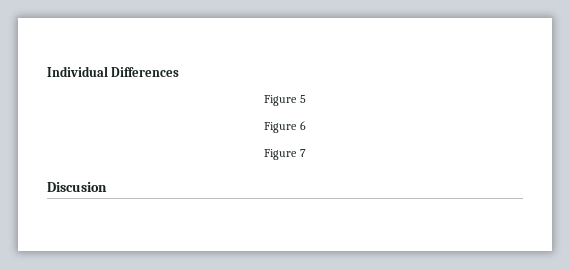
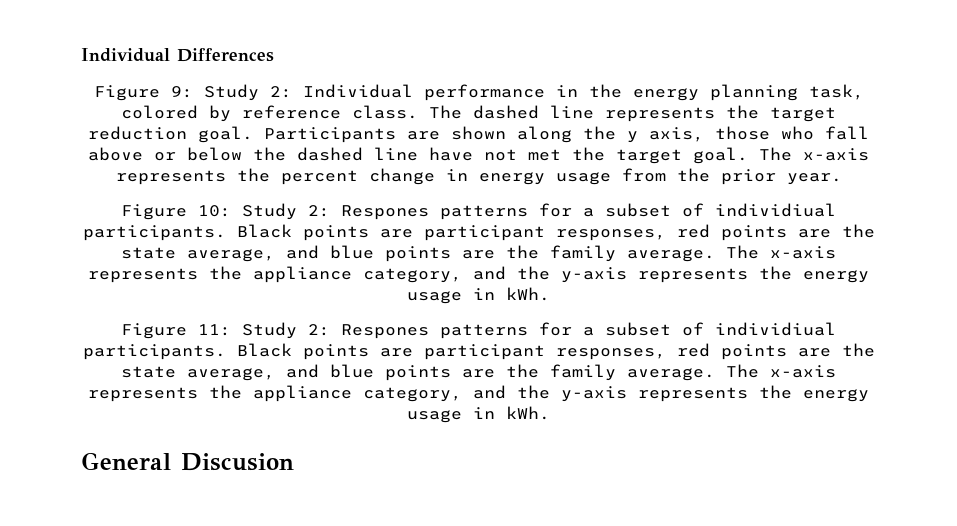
- Figure 5
- Figure 6
- Figure 7
- Discusion
+ Figure 9: Study 2: Individual performance in the energy planning task, colored by reference class. The dashed line represents the target reduction goal. Participants are shown along the y axis, those who fall above or below the dashed line have not met the target goal. The x-axis represents the percent change in energy usage from the prior year.
+ Figure 10: Study 2: Respones patterns for a subset of individiual participants. Black points are participant responses, red points are the state average, and blue points are the family average. The x-axis represents the appliance category, and the y-axis represents the energy usage in kWh.
+ Figure 11: Study 2: Respones patterns for a subset of individiual participants. Black points are participant responses, red points are the state average, and blue points are the family average. The x-axis represents the appliance category, and the y-axis represents the energy usage in kWh.
+ General Discusion

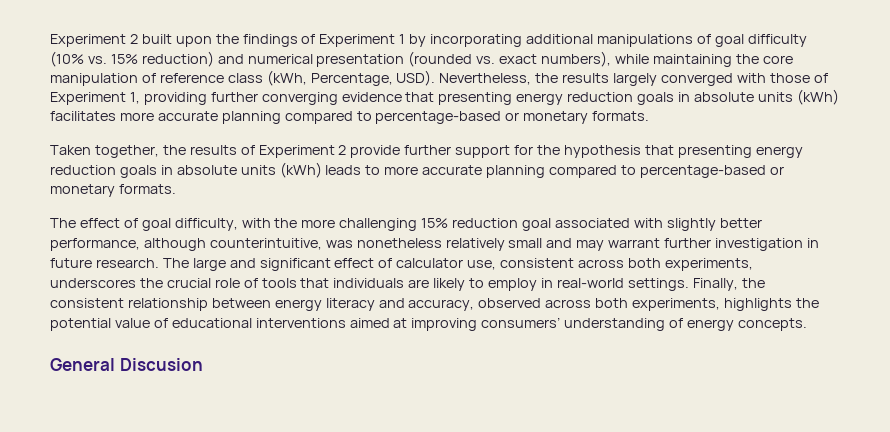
- Individual Differences
- Figure 9: Study 2: Individual performance in the energy planning task, colored by reference class. The dashed line represents the target reduction goal. Participants are shown along the y axis, those who fall above or below the dashed line have not met the target goal. The x-axis represents the percent change in energy usage from the prior year.
- Figure 10: Study 2: Respones patterns for a subset of individiual participants. Black points are participant responses, red points are the state average, and blue points are the family average. The x-axis represents the appliance category, and the y-axis represents the energy usage in kWh.
- Figure 11: Study 2: Respones patterns for a subset of individiual participants. Black points are participant responses, red points are the state average, and blue points are the family average. The x-axis represents the appliance category, and the y-axis represents the energy usage in kWh.
+ Experiment 2 built upon the findings of Experiment 1 by incorporating additional manipulations of goal difficulty (10% vs. 15% reduction) and numerical presentation (rounded vs. exact numbers), while maintaining the core manipulation of reference class (kWh, Percentage, USD). Nevertheless, the results largely converged with those of Experiment 1, providing further converging evidence that presenting energy reduction goals in absolute units (kWh) facilitates more accurate planning compared to percentage-based or monetary formats.
+ Taken together, the results of Experiment 2 provide further support for the hypothesis that presenting energy reduction goals in absolute units (kWh) leads to more accurate planning compared to percentage-based or monetary formats.
+ The effect of goal difficulty, with the more challenging 15% reduction goal associated with slightly better performance, although counterintuitive, was nonetheless relatively small and may warrant further investigation in future research. The large and significant effect of calculator use, consistent across both experiments, underscores the crucial role of tools that individuals are likely to employ in real-world settings. Finally, the consistent relationship between energy literacy and accuracy, observed across both experiments, highlights the potential value of educational interventions aimed at improving consumers’ understanding of energy concepts.

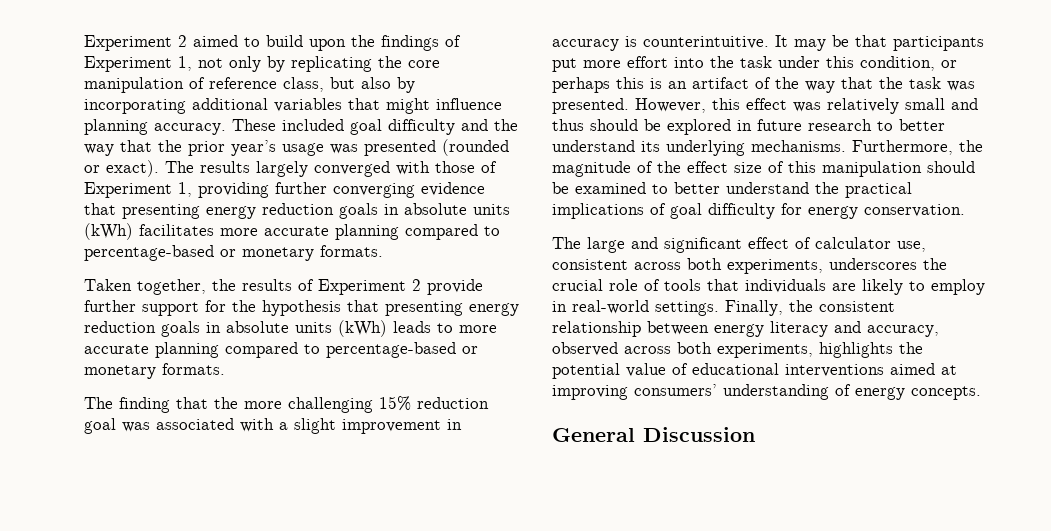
- Experiment 2 built upon the findings of Experiment 1 by incorporating additional manipulations of goal difficulty (10% vs. 15% reduction) and numerical presentation (rounded vs. exact numbers), while maintaining the core manipulation of reference class (kWh, Percentage, USD). Nevertheless, the results largely converged with those of Experiment 1, providing further converging evidence that presenting energy reduction goals in absolute units (kWh) facilitates more accurate planning compared to percentage-based or monetary formats.
+ Experiment 2 aimed to build upon the findings of Experiment 1, not only by replicating the core manipulation of reference class, but also by incorporating additional variables that might influence planning accuracy. These included goal difficulty and the way that the prior year’s usage was presented (rounded or exact). The results largely converged with those of Experiment 1, providing further converging evidence that presenting energy reduction goals in absolute units (kWh) facilitates more accurate planning compared to percentage-based or monetary formats.
- The effect of goal difficulty, with the more challenging 15% reduction goal associated with slightly better performance, although counterintuitive, was nonetheless relatively small and may warrant further investigation in future research. The large and significant effect of calculator use, consistent across both experiments, underscores the crucial role of tools that individuals are likely to employ in real-world settings.
+ The finding that the more challenging 15% reduction goal was associated with a slight improvement in accuracy is counterintuitive. It may be that participants put more effort into the task under this condition, or perhaps this is an artifact of the way that the task was presented. However, this effect was relatively small and thus should be explored in future research to better understand its underlying mechanisms. Furthermore, the magnitude of the effect size of this manipulation should be examined to better understand the practical implications of goal difficulty for energy conservation.
+ The large and significant effect of calculator use, consistent across both experiments, underscores the crucial role of tools that individuals are likely to employ in real-world settings.
- General Discusion
+ General Discussion

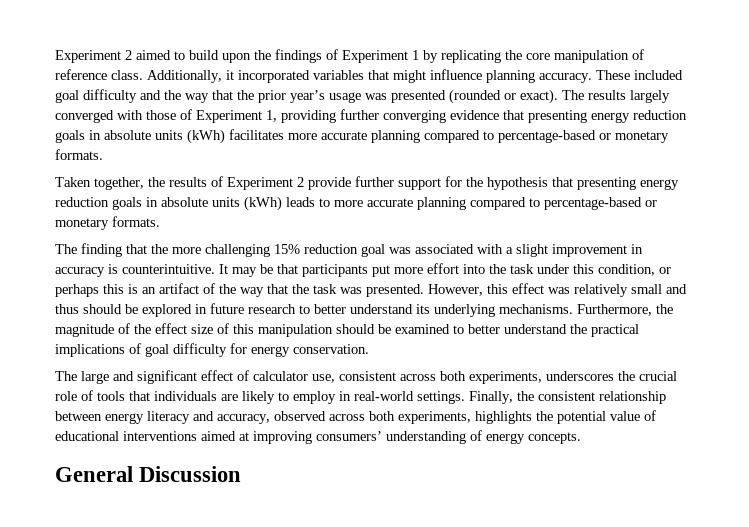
- Experiment 2 aimed to build upon the findings of Experiment 1, not only by replicating the core manipulation of reference class, but also by incorporating additional variables that might influence planning accuracy.
+ Experiment 2 aimed to build upon the findings of Experiment 1 by replicating the core manipulation of reference class. Additionally, it incorporated variables that might influence planning accuracy.

